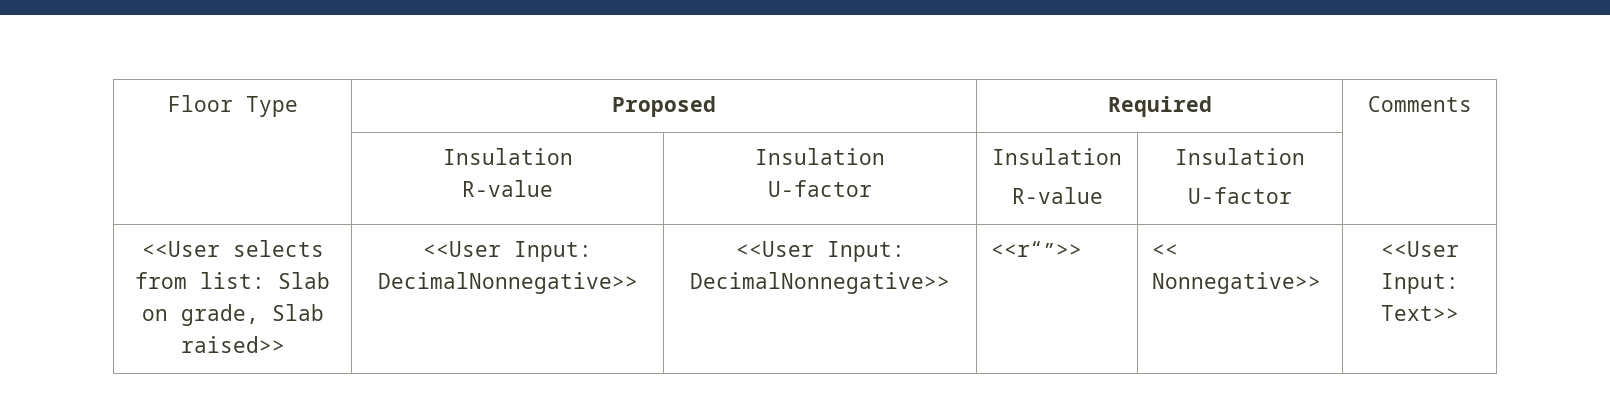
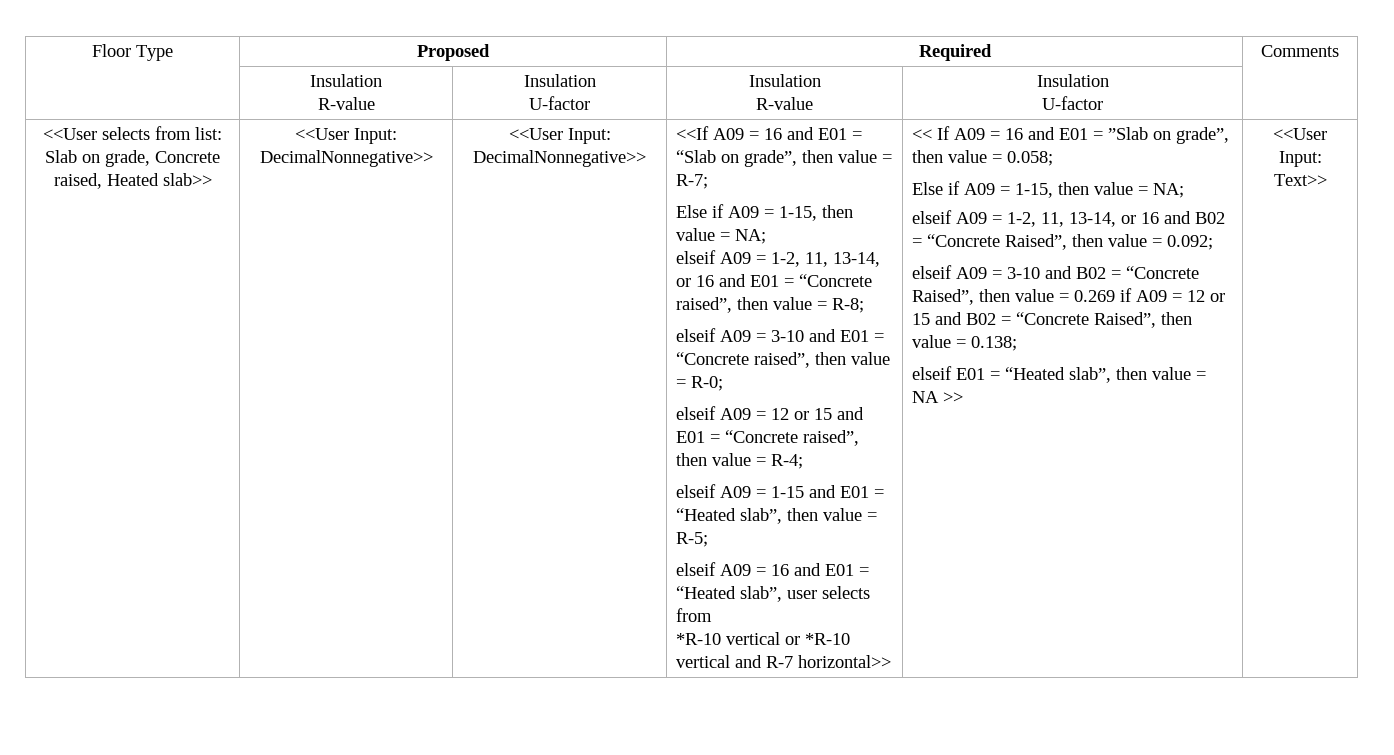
- <<User selects from list: Slab on grade, Slab raised>>
+ <<User selects from list: Slab on grade, Concrete raised, Heated slab>>
- <<r“”>> | << Nonnegative>>
+ <<If A09 = 16 and E01 = “Slab on grade”, then value = R-7;
+ Else if A09 = 1-15, then value = NA;
+ elseif A09 = 1-2, 11, 13-14, or 16 and E01 = “Concrete raised”, then value = R-8;
+ elseif A09 = 3-10 and E01 = “Concrete raised”, then value = R-0;
+ elseif A09 = 12 or 15 and E01 = “Concrete raised”, then value = R-4;
+ elseif A09 = 1-15 and E01 = “Heated slab”, then value = R-5;
+ elseif A09 = 16 and E01 = “Heated slab”, user selects from
+ *R-10 vertical or *R-10 vertical and R-7 horizontal>> | << If A09 = 16 and E01 = ”Slab on grade”, then value = 0.058;
+ Else if A09 = 1-15, then value = NA;
+ elseif A09 = 1-2, 11, 13-14, or 16 and B02 = “Concrete Raised”, then value = 0.092;
+ elseif A09 = 3-10 and B02 = “Concrete Raised”, then value = 0.269 if A09 = 12 or 15 and B02 = “Concrete Raised”, then value = 0.138;
+ elseif E01 = “Heated slab”, then value = NA >>

